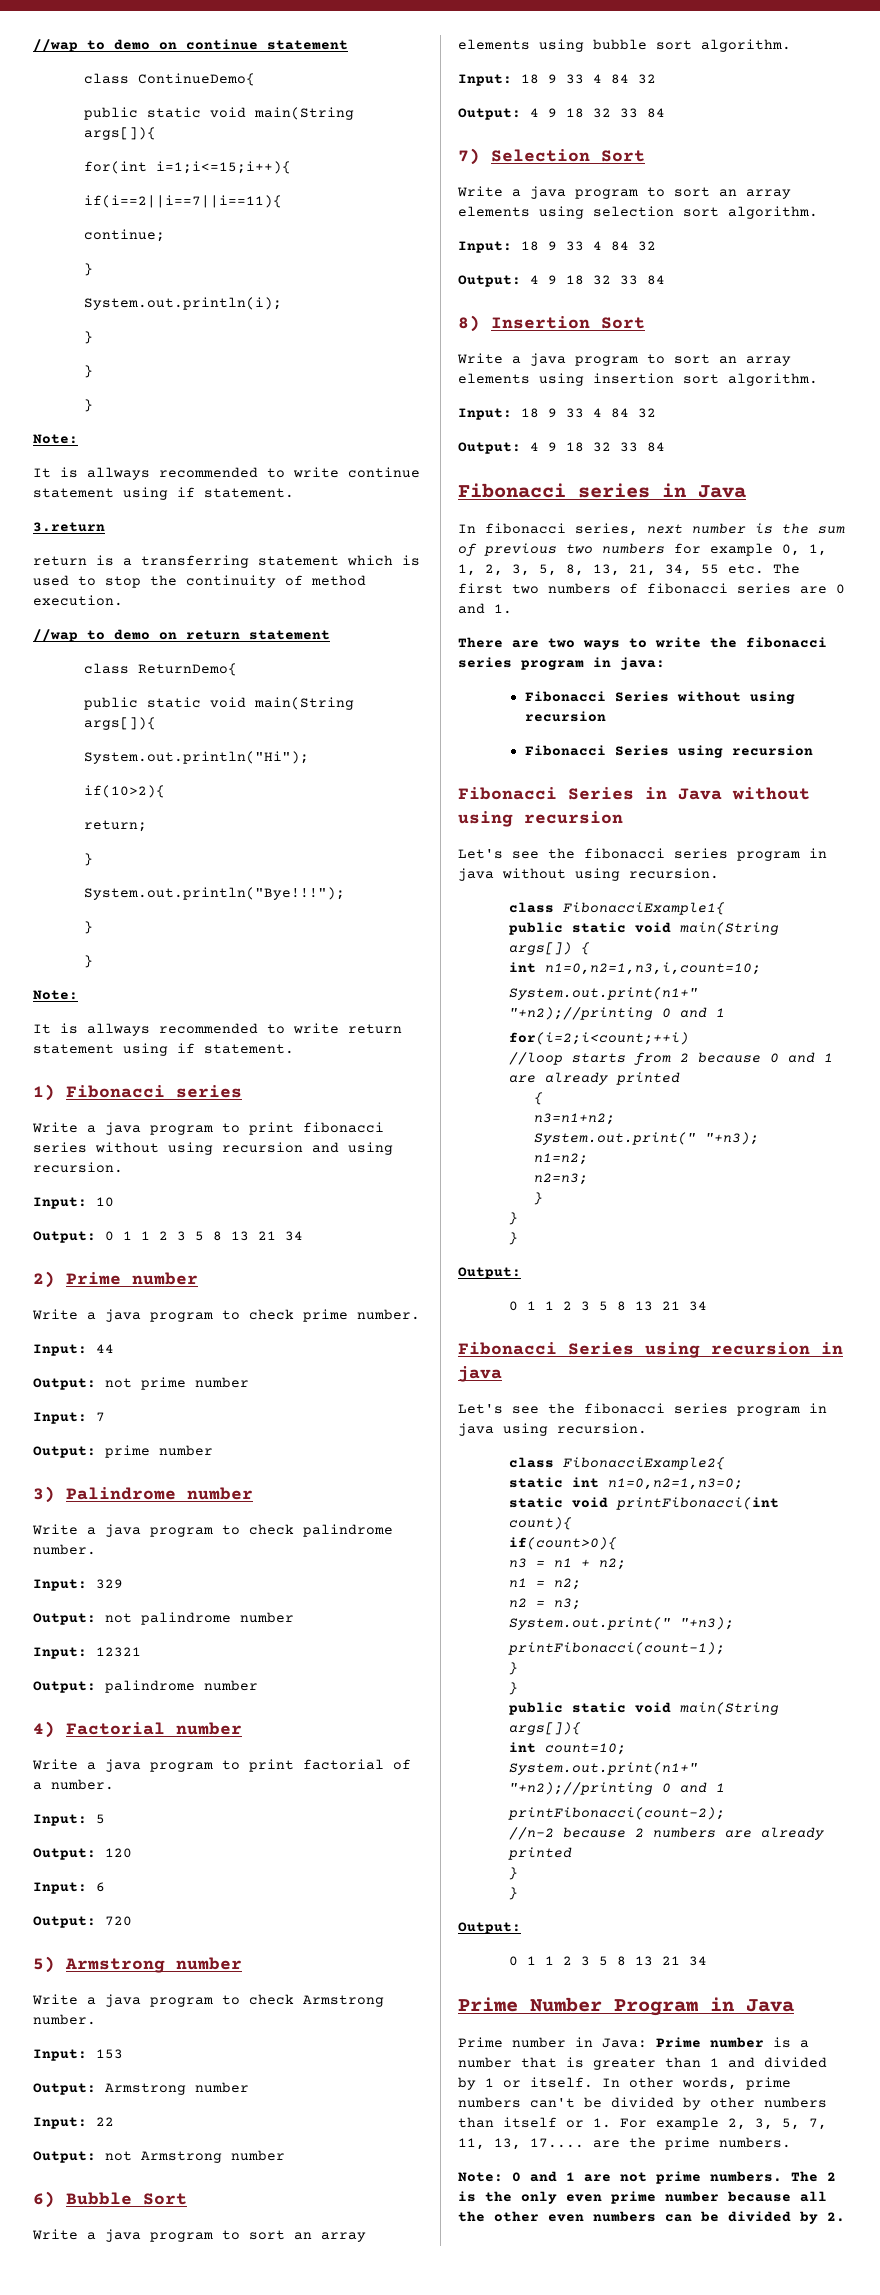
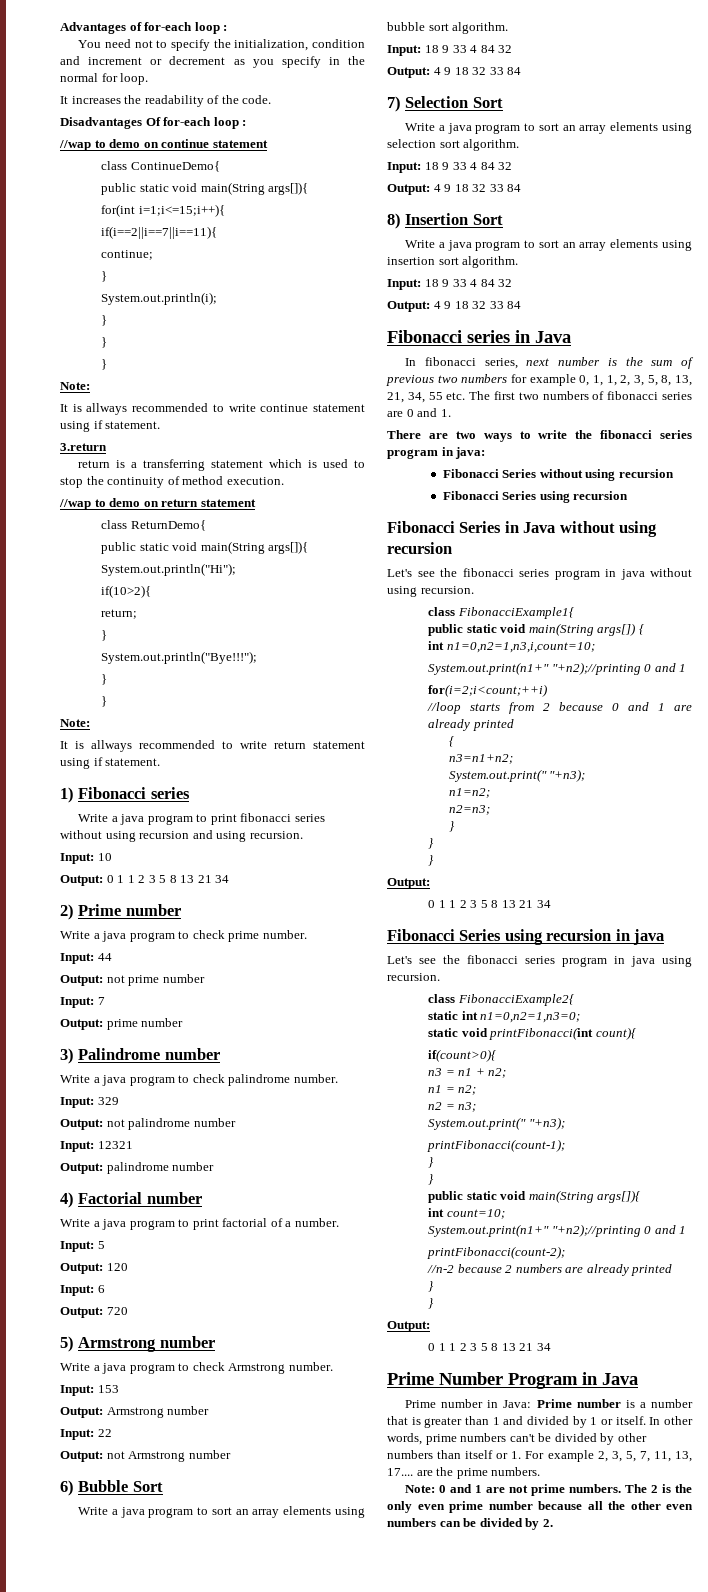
+ Advantages of for-each loop :
+ You need not to specify the initialization, condition and increment or decrement as you specify in the normal for loop.
+ It increases the readability of the code.
+ Disadvantages Of for-each loop :

